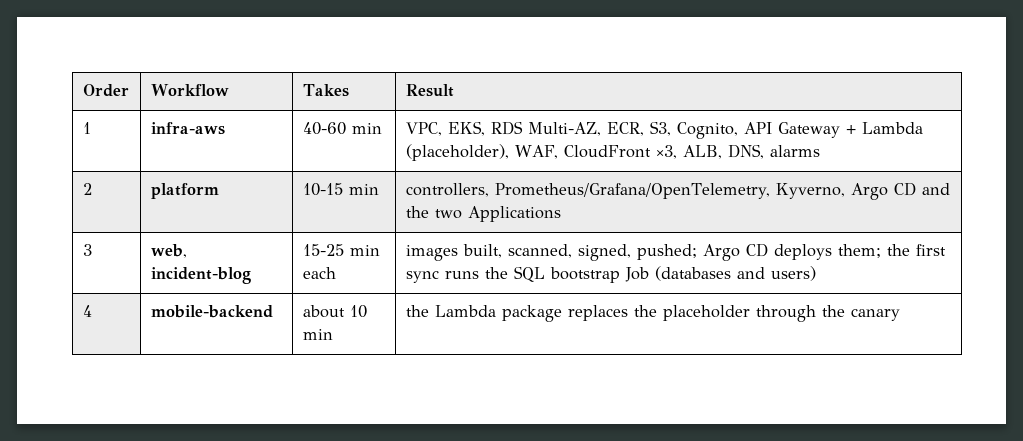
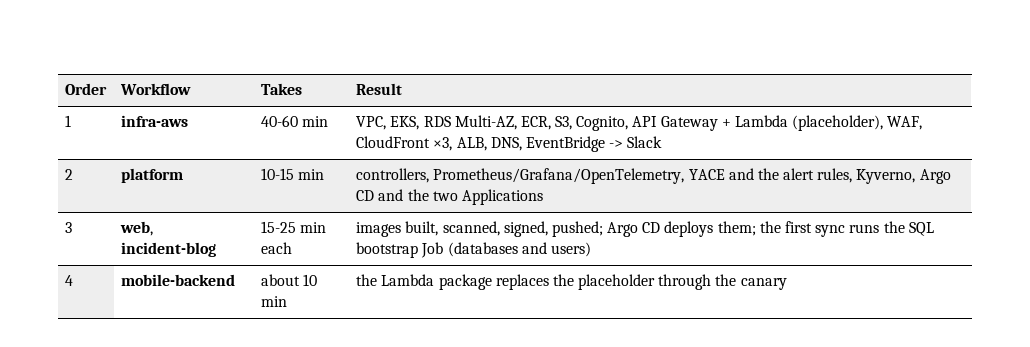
- 1 | infra-aws | 40-60 min | VPC, EKS, RDS Multi-AZ, ECR, S3, Cognito, API Gateway + Lambda (placeholder), WAF, CloudFront ×3, ALB, DNS, alarms
+ 1 | infra-aws | 40-60 min | VPC, EKS, RDS Multi-AZ, ECR, S3, Cognito, API Gateway + Lambda (placeholder), WAF, CloudFront ×3, ALB, DNS, EventBridge -> Slack
- 2 | platform | 10-15 min | controllers, Prometheus/Grafana/OpenTelemetry, Kyverno, Argo CD and the two Applications
+ 2 | platform | 10-15 min | controllers, Prometheus/Grafana/OpenTelemetry, YACE and the alert rules, Kyverno, Argo CD and the two Applications

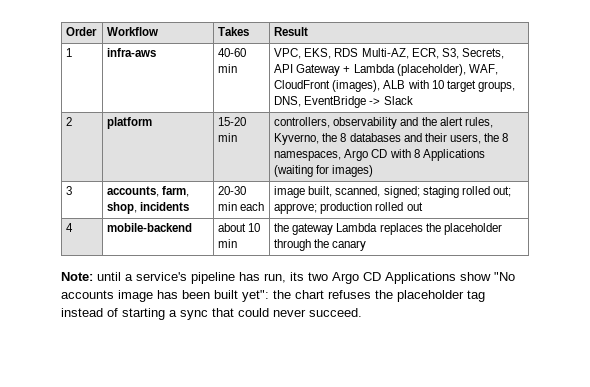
- 1 | infra-aws | 40-60 min | VPC, EKS, RDS Multi-AZ, ECR, S3, Cognito, API Gateway + Lambda (placeholder), WAF, CloudFront ×3, ALB, DNS, EventBridge -> Slack
+ 1 | infra-aws | 40-60 min | VPC, EKS, RDS Multi-AZ, ECR, S3, Secrets, API Gateway + Lambda (placeholder), WAF, CloudFront (images), ALB with 10 target groups, DNS, EventBridge -> Slack
- 2 | platform | 10-15 min | controllers, Prometheus/Grafana/OpenTelemetry, YACE and the alert rules, Kyverno, Argo CD and the two Applications
- 3 | web, incident-blog | 15-25 min each | images built, scanned, signed, pushed; Argo CD deploys them; the first sync runs the SQL bootstrap Job (databases and users)
+ 2 | platform | 15-20 min | controllers, observability and the alert rules, Kyverno, the 8 databases and their users, the 8 namespaces, Argo CD with 8 Applications (waiting for images)
+ 3 | accounts, farm, shop, incidents | 20-30 min each | image built, scanned, signed; staging rolled out; approve; production rolled out
- 4 | mobile-backend | about 10 min | the Lambda package replaces the placeholder through the canary
+ 4 | mobile-backend | about 10 min | the gateway Lambda replaces the placeholder through the canary
+ Note: until a service's pipeline has run, its two Argo CD Applications show "No accounts image has been built yet": the chart refuses the placeholder tag instead of starting a sync that could never succeed.

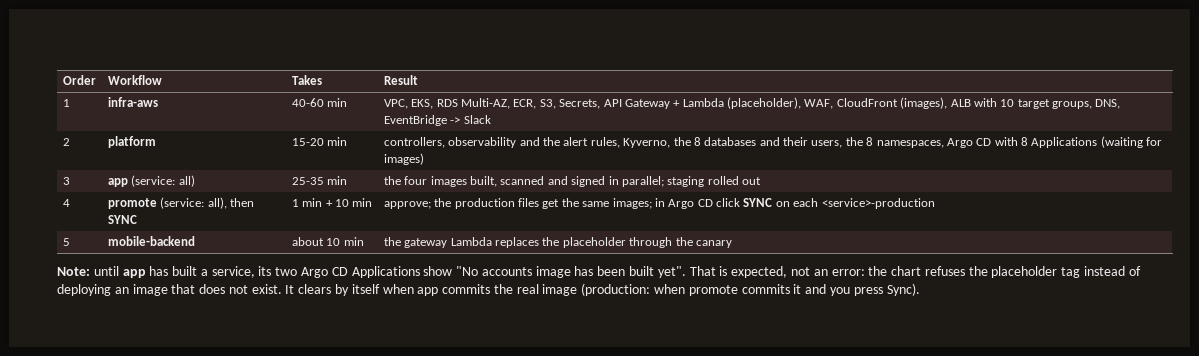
- 3 | accounts, farm, shop, incidents | 20-30 min each | image built, scanned, signed; staging rolled out; approve; production rolled out
- 4 | mobile-backend | about 10 min | the gateway Lambda replaces the placeholder through the canary
+ 3 | app (service: all) | 25-35 min | the four images built, scanned and signed in parallel; staging rolled out
+ 4 | promote (service: all), then SYNC | 1 min + 10 min | approve; the production files get the same images; in Argo CD click SYNC on each <service>-production
+ 5 | mobile-backend | about 10 min | the gateway Lambda replaces the placeholder through the canary
- Note: until a service's pipeline has run, its two Argo CD Applications show "No accounts image has been built yet": the chart refuses the placeholder tag instead of starting a sync that could never succeed.
+ Note: until app has built a service, its two Argo CD Applications show "No accounts image has been built yet". That is expected, not an error: the chart refuses the placeholder tag instead of deploying an image that does not exist. It clears by itself when app commits the real image (production: when promote commits it and you press Sync).

